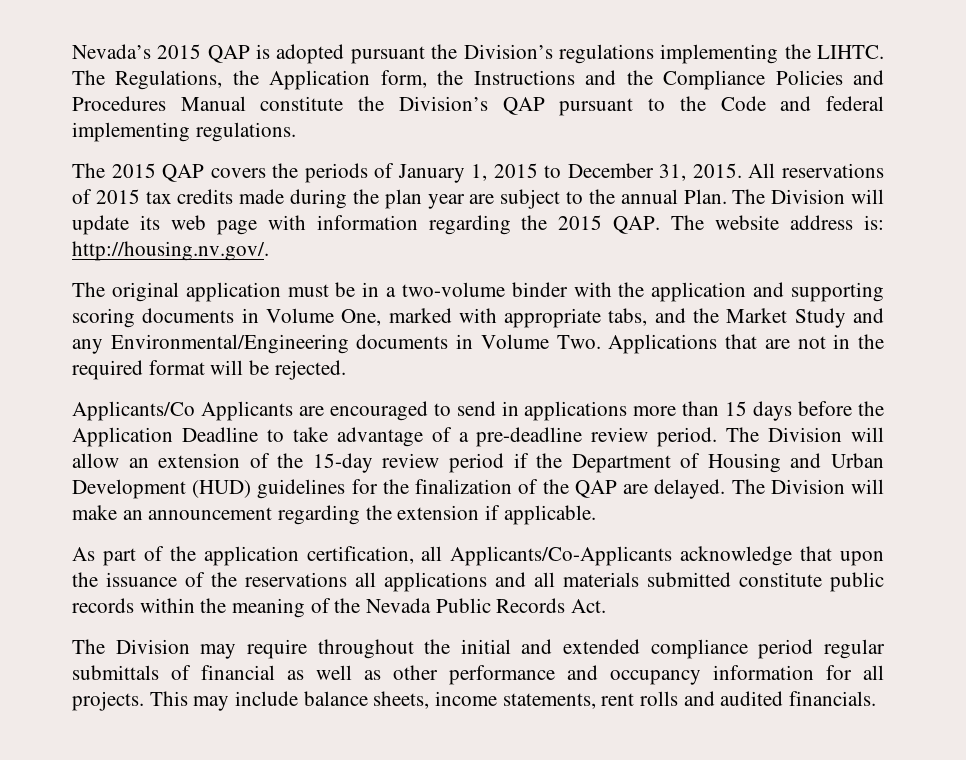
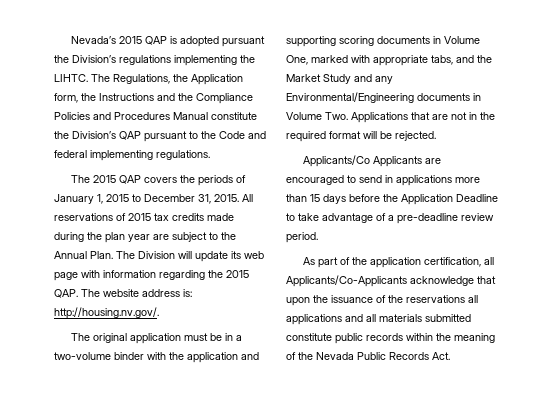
- All reservations of 2015 tax credits made during the plan year are subject to the annual Plan.
+ All reservations of 2015 tax credits made during the plan year are subject to the Annual Plan.
- The Division will allow an extension of the 15-day review period if the Department of Housing and Urban Development (HUD) guidelines for the finalization of the QAP are delayed. The Division will make an announcement regarding the extension if applicable.
- The Division may require throughout the initial and extended compliance period regular submittals of financial as well as other performance and occupancy information for all projects. This may include balance sheets, income statements, rent rolls and audited financials.

